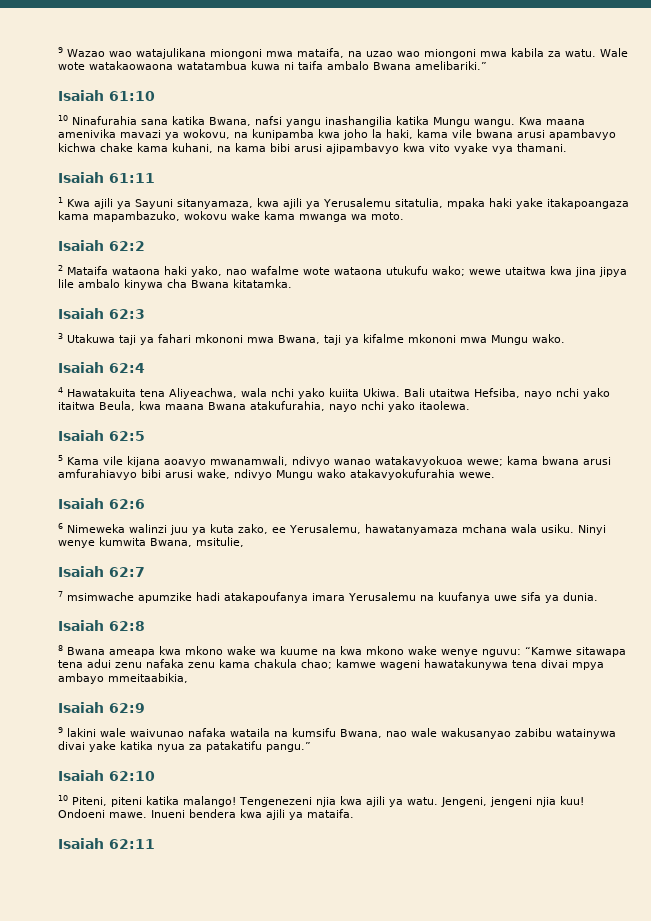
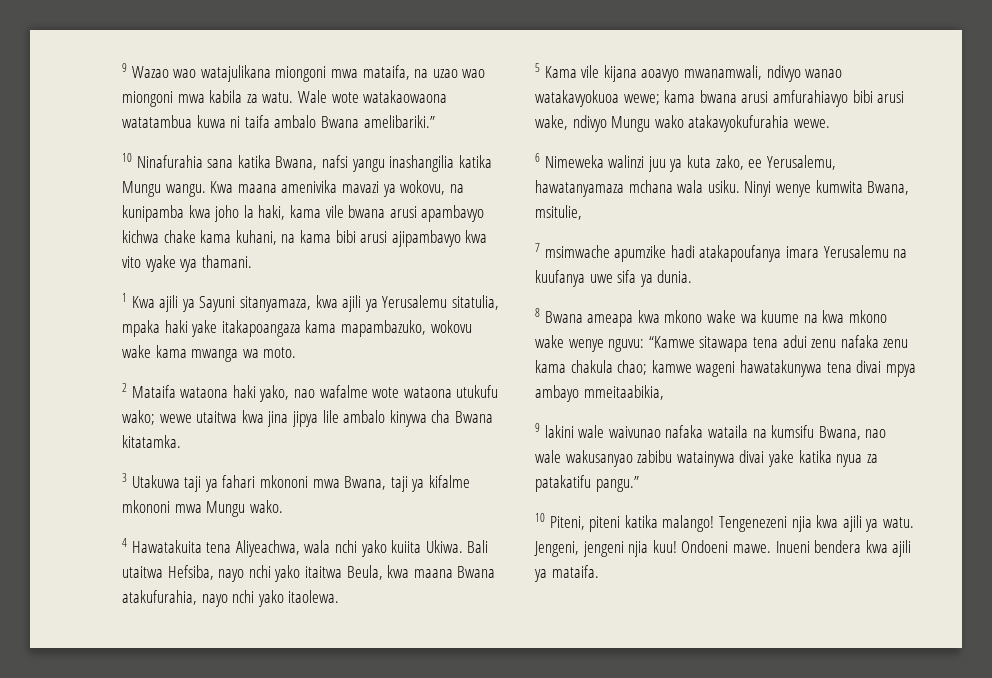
- Isaiah 61:10
- Isaiah 61:11
- Isaiah 62:2
- Isaiah 62:3
- Isaiah 62:4
- Isaiah 62:5
- Isaiah 62:6
- Isaiah 62:7
- Isaiah 62:8
- Isaiah 62:9
- Isaiah 62:10
- Isaiah 62:11

